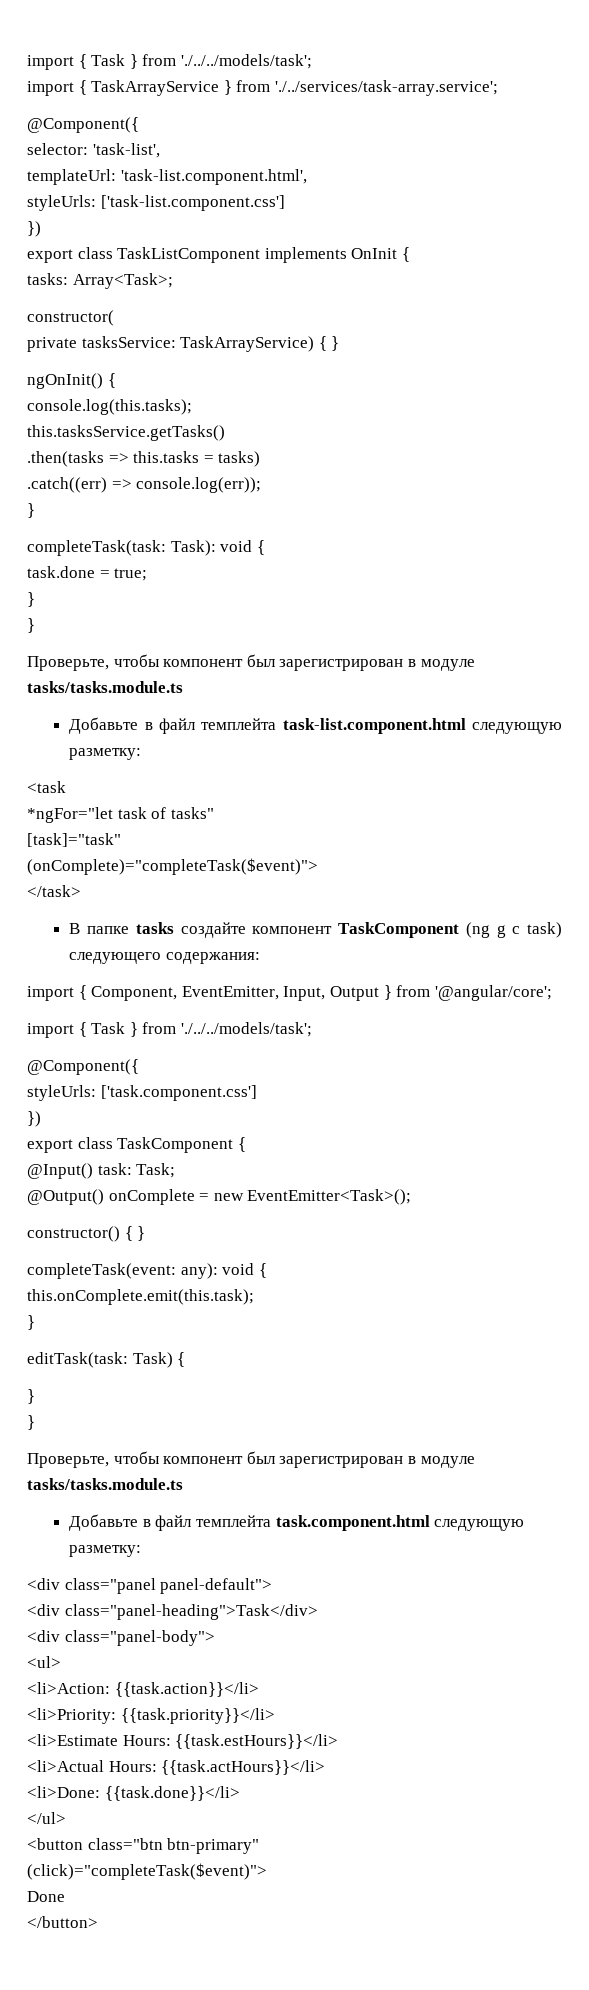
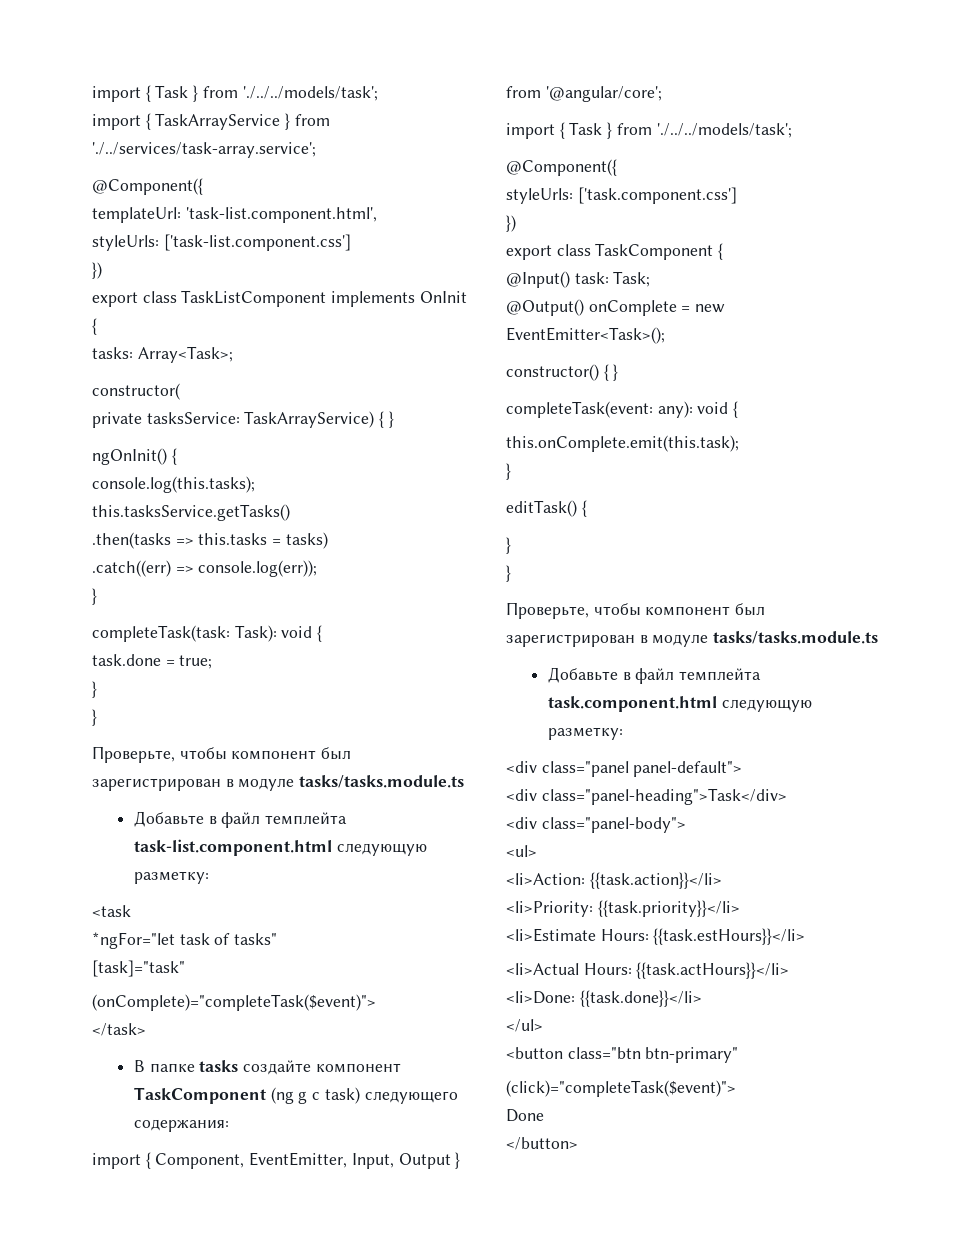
- selector: 'task-list',
- editTask(task: Task) {
+ editTask() {

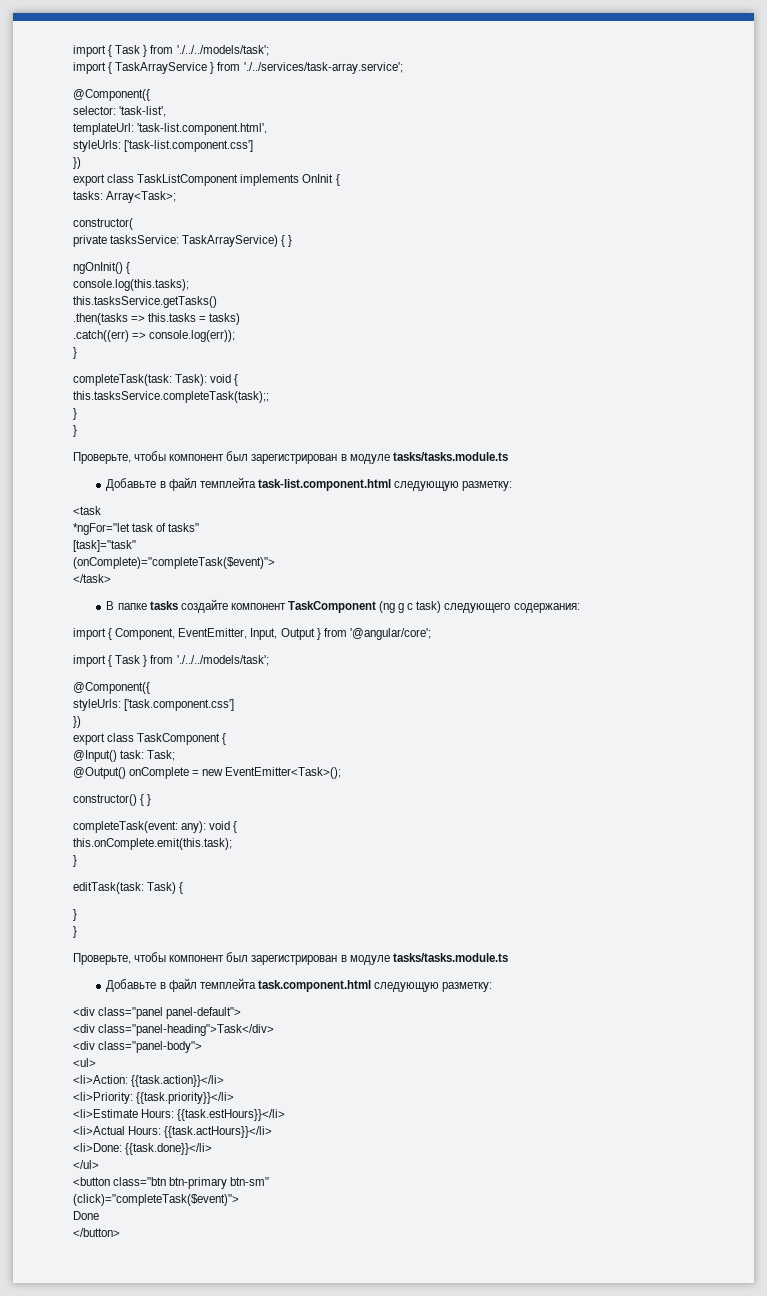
+ selector: 'task-list',
- task.done = true;
+ this.tasksService.completeTask(task);;
- editTask() {
+ editTask(task: Task) {
- <button class="btn btn-primary"
+ <button class="btn btn-primary btn-sm"

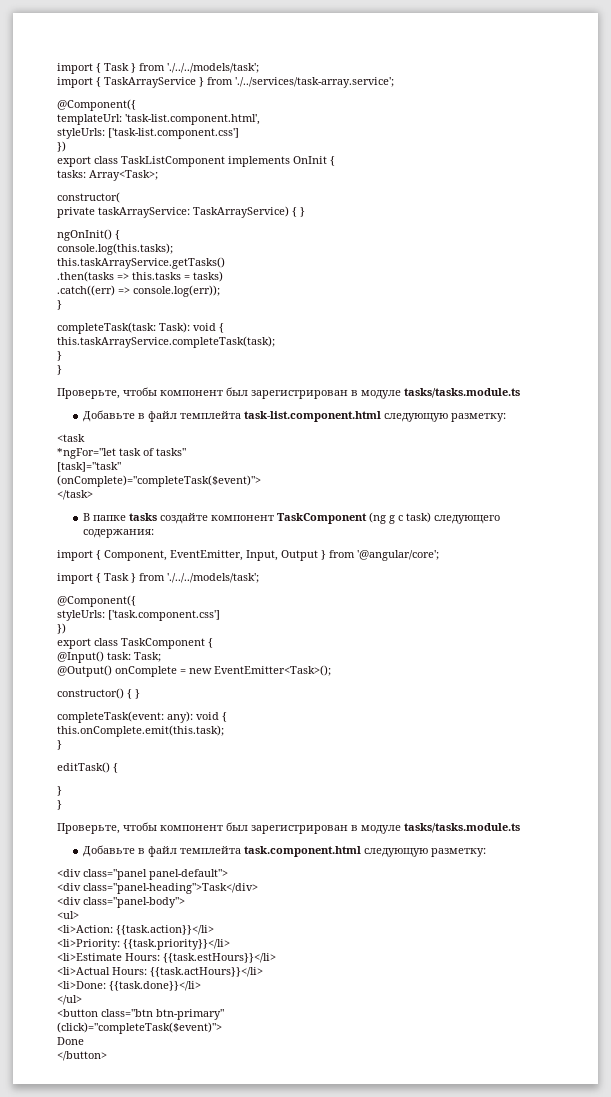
- selector: 'task-list',
- private tasksService: TaskArrayService) { }
+ private taskArrayService: TaskArrayService) { }
- this.tasksService.getTasks()
+ this.taskArrayService.getTasks()
- this.tasksService.completeTask(task);;
+ this.taskArrayService.completeTask(task);
- editTask(task: Task) {
+ editTask() {
- <button class="btn btn-primary btn-sm"
+ <button class="btn btn-primary"

